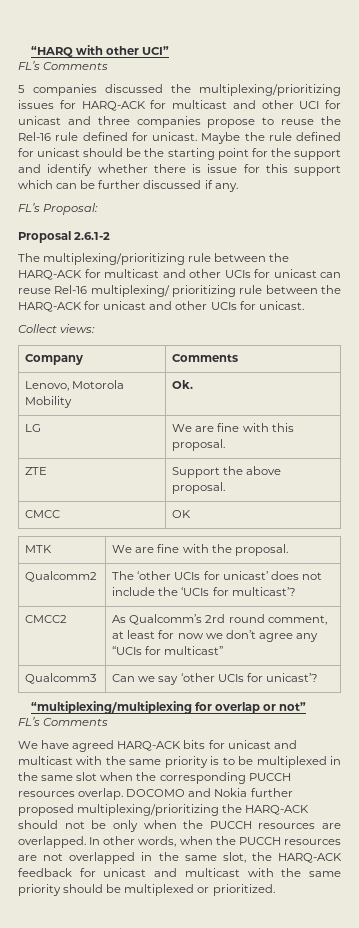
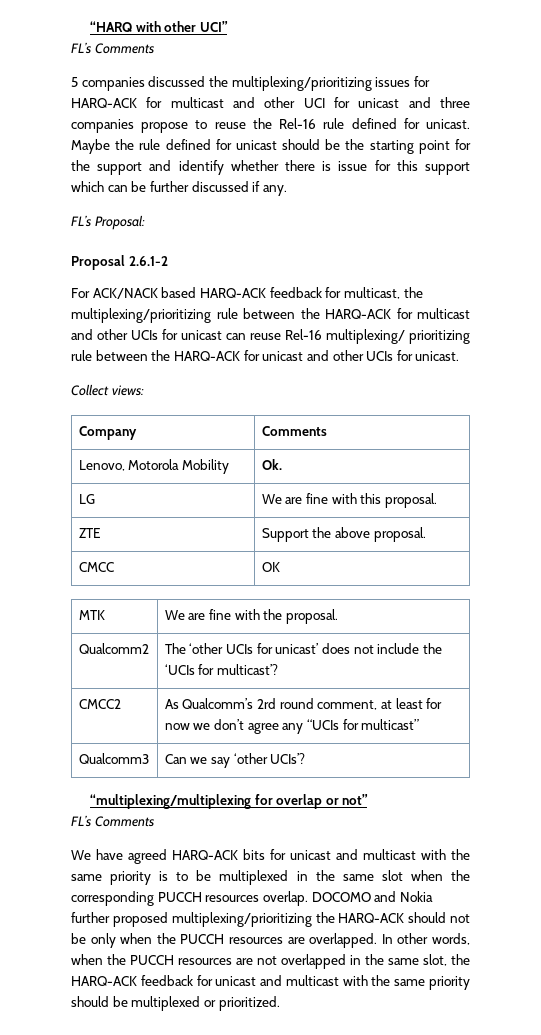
- The multiplexing/prioritizing rule between the HARQ-ACK for multicast and other UCIs for unicast can reuse Rel-16 multiplexing/ prioritizing rule between the HARQ-ACK for unicast and other UCIs for unicast.
+ For ACK/NACK based HARQ-ACK feedback for multicast, the multiplexing/prioritizing rule between the HARQ-ACK for multicast and other UCIs for unicast can reuse Rel-16 multiplexing/ prioritizing rule between the HARQ-ACK for unicast and other UCIs for unicast.
- Qualcomm3 | Can we say ‘other UCIs for unicast’?
+ Qualcomm3 | Can we say ‘other UCIs’?

